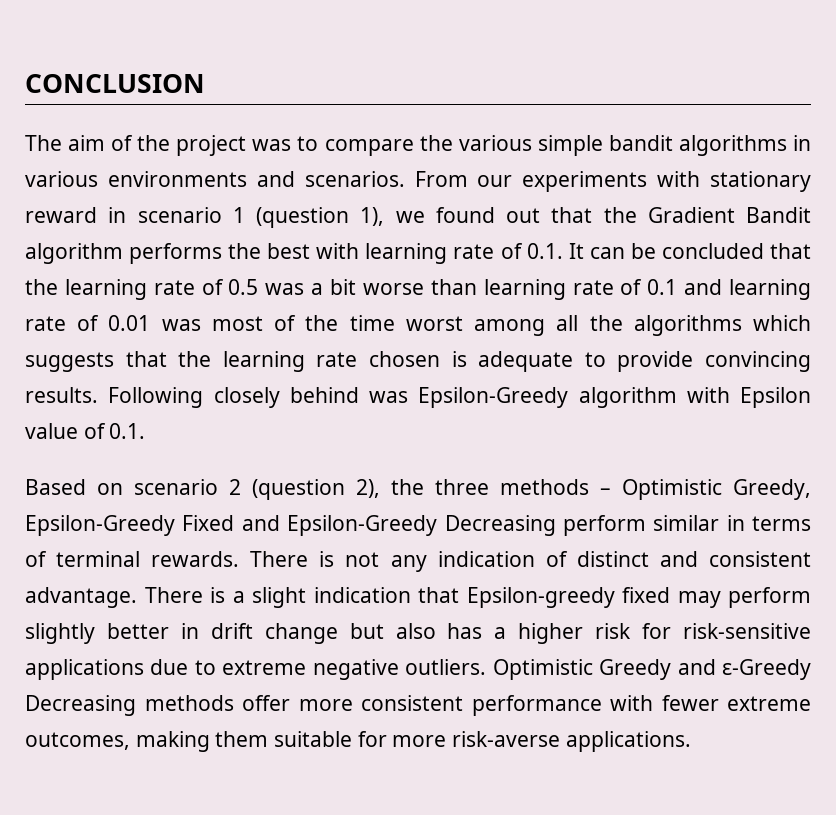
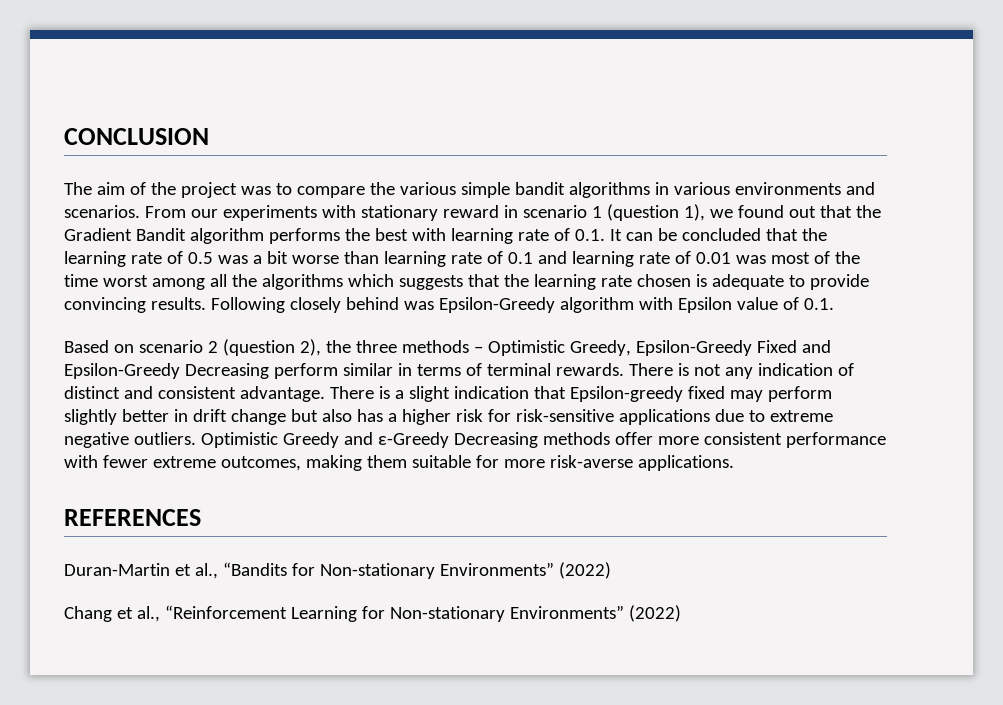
+ REFERENCES
+ Duran-Martin et al., “Bandits for Non-stationary Environments” (2022)
+ Chang et al., “Reinforcement Learning for Non-stationary Environments” (2022)

